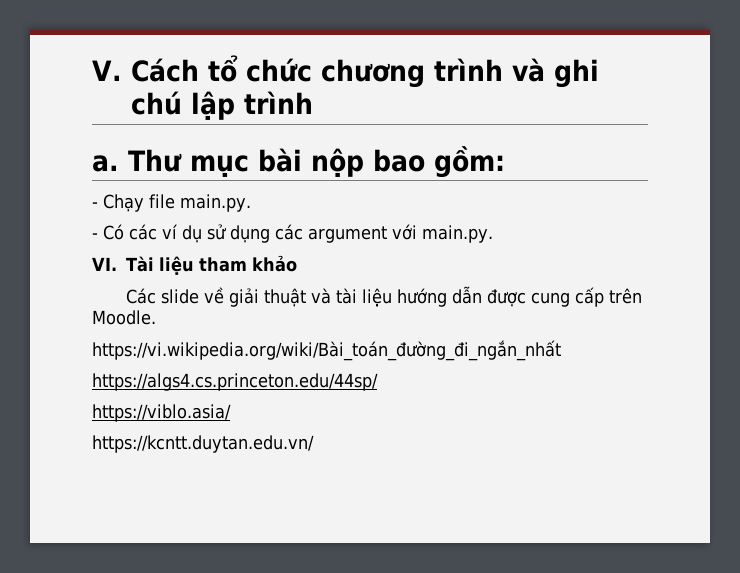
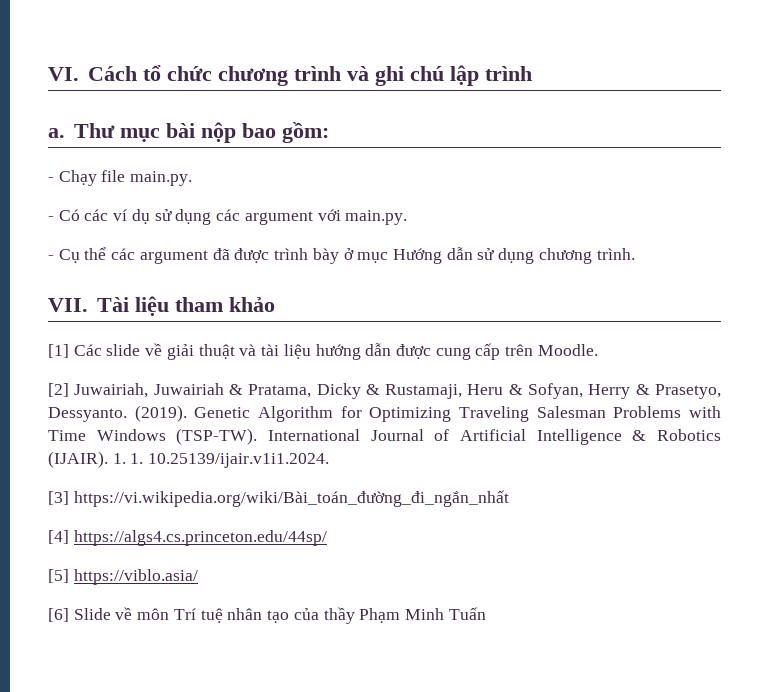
- V. Cách tổ chức chương trình và ghi chú lập trình
+ VI. Cách tổ chức chương trình và ghi chú lập trình
- VI. Tài liệu tham khảo
+ - Cụ thể các argument đã được trình bày ở mục Hướng dẫn sử dụng chương trình.
+ VII. Tài liệu tham khảo
- Các slide về giải thuật và tài liệu hướng dẫn được cung cấp trên Moodle.
+ [1] Các slide về giải thuật và tài liệu hướng dẫn được cung cấp trên Moodle.
- https://vi.wikipedia.org/wiki/Bài_toán_đường_đi_ngắn_nhất
+ [2] Juwairiah, Juwairiah & Pratama, Dicky & Rustamaji, Heru & Sofyan, Herry & Prasetyo, Dessyanto. (2019). Genetic Algorithm for Optimizing Traveling Salesman Problems with Time Windows (TSP-TW). International Journal of Artificial Intelligence & Robotics (IJAIR). 1. 1. 10.25139/ijair.v1i1.2024.
+ [3] https://vi.wikipedia.org/wiki/Bài_toán_đường_đi_ngắn_nhất
- https://algs4.cs.princeton.edu/44sp/
+ [4] https://algs4.cs.princeton.edu/44sp/
- https://viblo.asia/
+ [5] https://viblo.asia/
- https://kcntt.duytan.edu.vn/
+ [6] Slide về môn Trí tuệ nhân tạo của thầy Phạm Minh Tuấn

